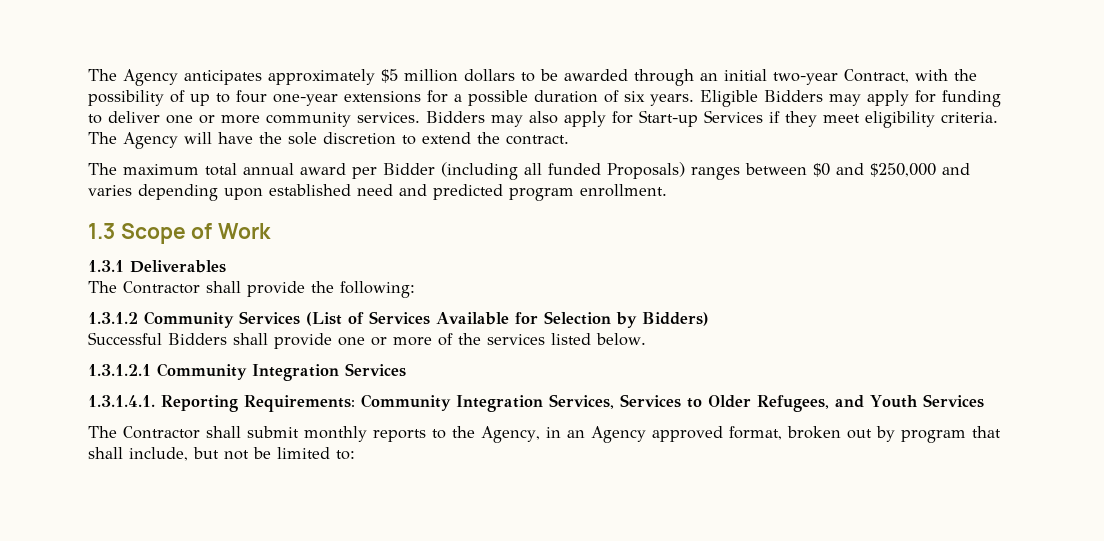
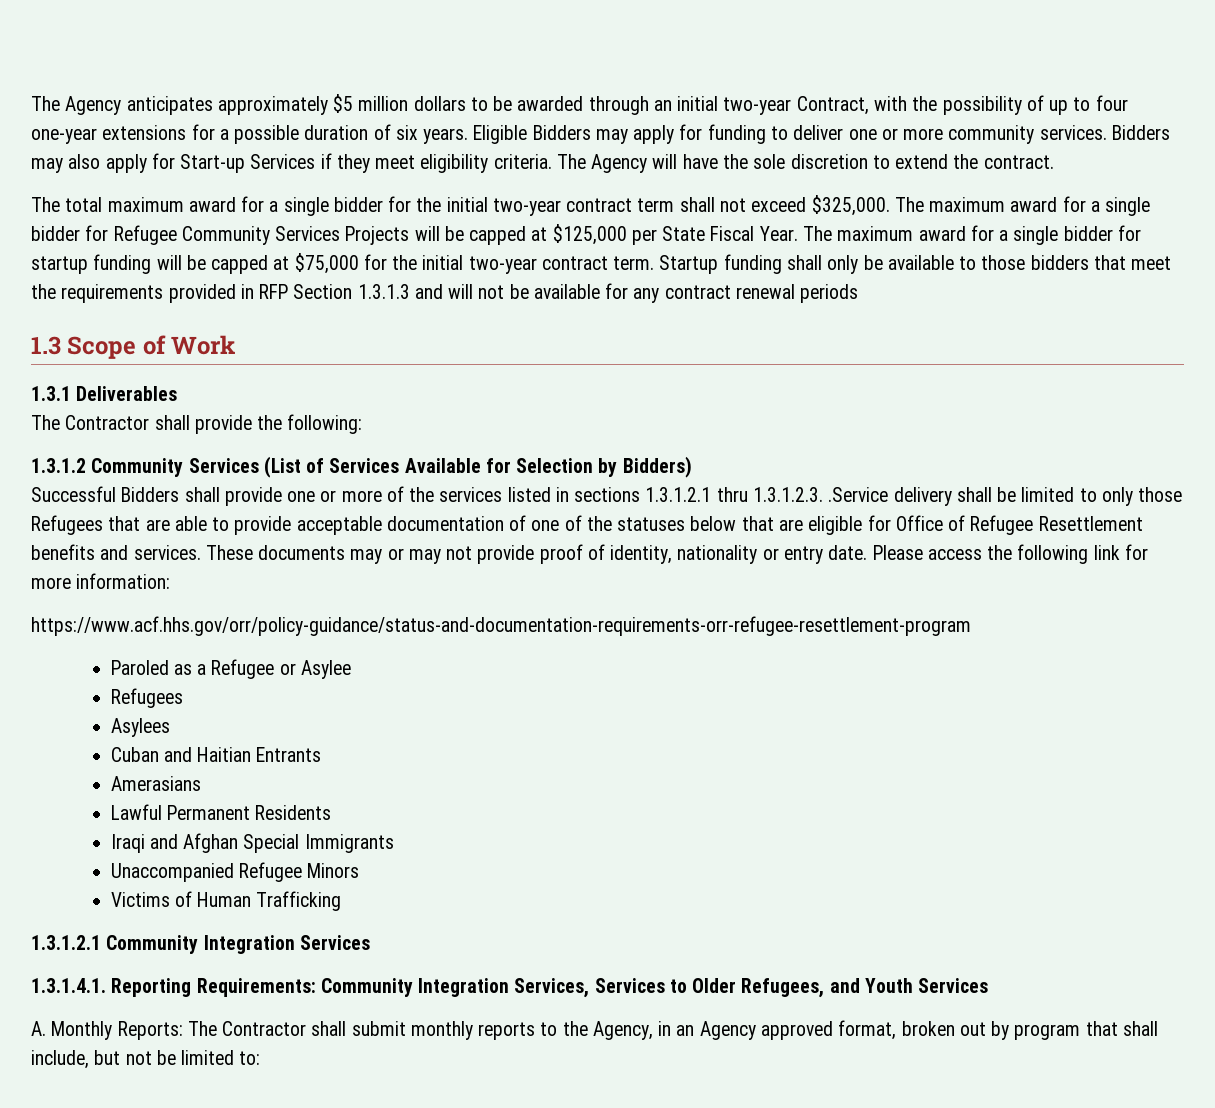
- The maximum total annual award per Bidder (including all funded Proposals) ranges between $0 and $250,000 and varies depending upon established need and predicted program enrollment.
+ The total maximum award for a single bidder for the initial two-year contract term shall not exceed $325,000. The maximum award for a single bidder for Refugee Community Services Projects will be capped at $125,000 per State Fiscal Year. The maximum award for a single bidder for startup funding will be capped at $75,000 for the initial two-year contract term. Startup funding shall only be available to those bidders that meet the requirements provided in RFP Section 1.3.1.3 and will not be available for any contract renewal periods
- Successful Bidders shall provide one or more of the services listed below.
+ Successful Bidders shall provide one or more of the services listed in sections 1.3.1.2.1 thru 1.3.1.2.3. .Service delivery shall be limited to only those Refugees that are able to provide acceptable documentation of one of the statuses below that are eligible for Office of Refugee Resettlement benefits and services. These documents may or may not provide proof of identity, nationality or entry date. Please access the following link for more information:
+ https://www.acf.hhs.gov/orr/policy-guidance/status-and-documentation-requirements-orr-refugee-resettlement-program
+ Paroled as a Refugee or Asylee
+ Refugees
+ Asylees
+ Cuban and Haitian Entrants
+ Amerasians
+ Lawful Permanent Residents
+ Iraqi and Afghan Special Immigrants
+ Unaccompanied Refugee Minors
+ Victims of Human Trafficking
- The Contractor shall submit monthly reports to the Agency, in an Agency approved format, broken out by program that shall include, but not be limited to:
+ A. Monthly Reports: The Contractor shall submit monthly reports to the Agency, in an Agency approved format, broken out by program that shall include, but not be limited to:

